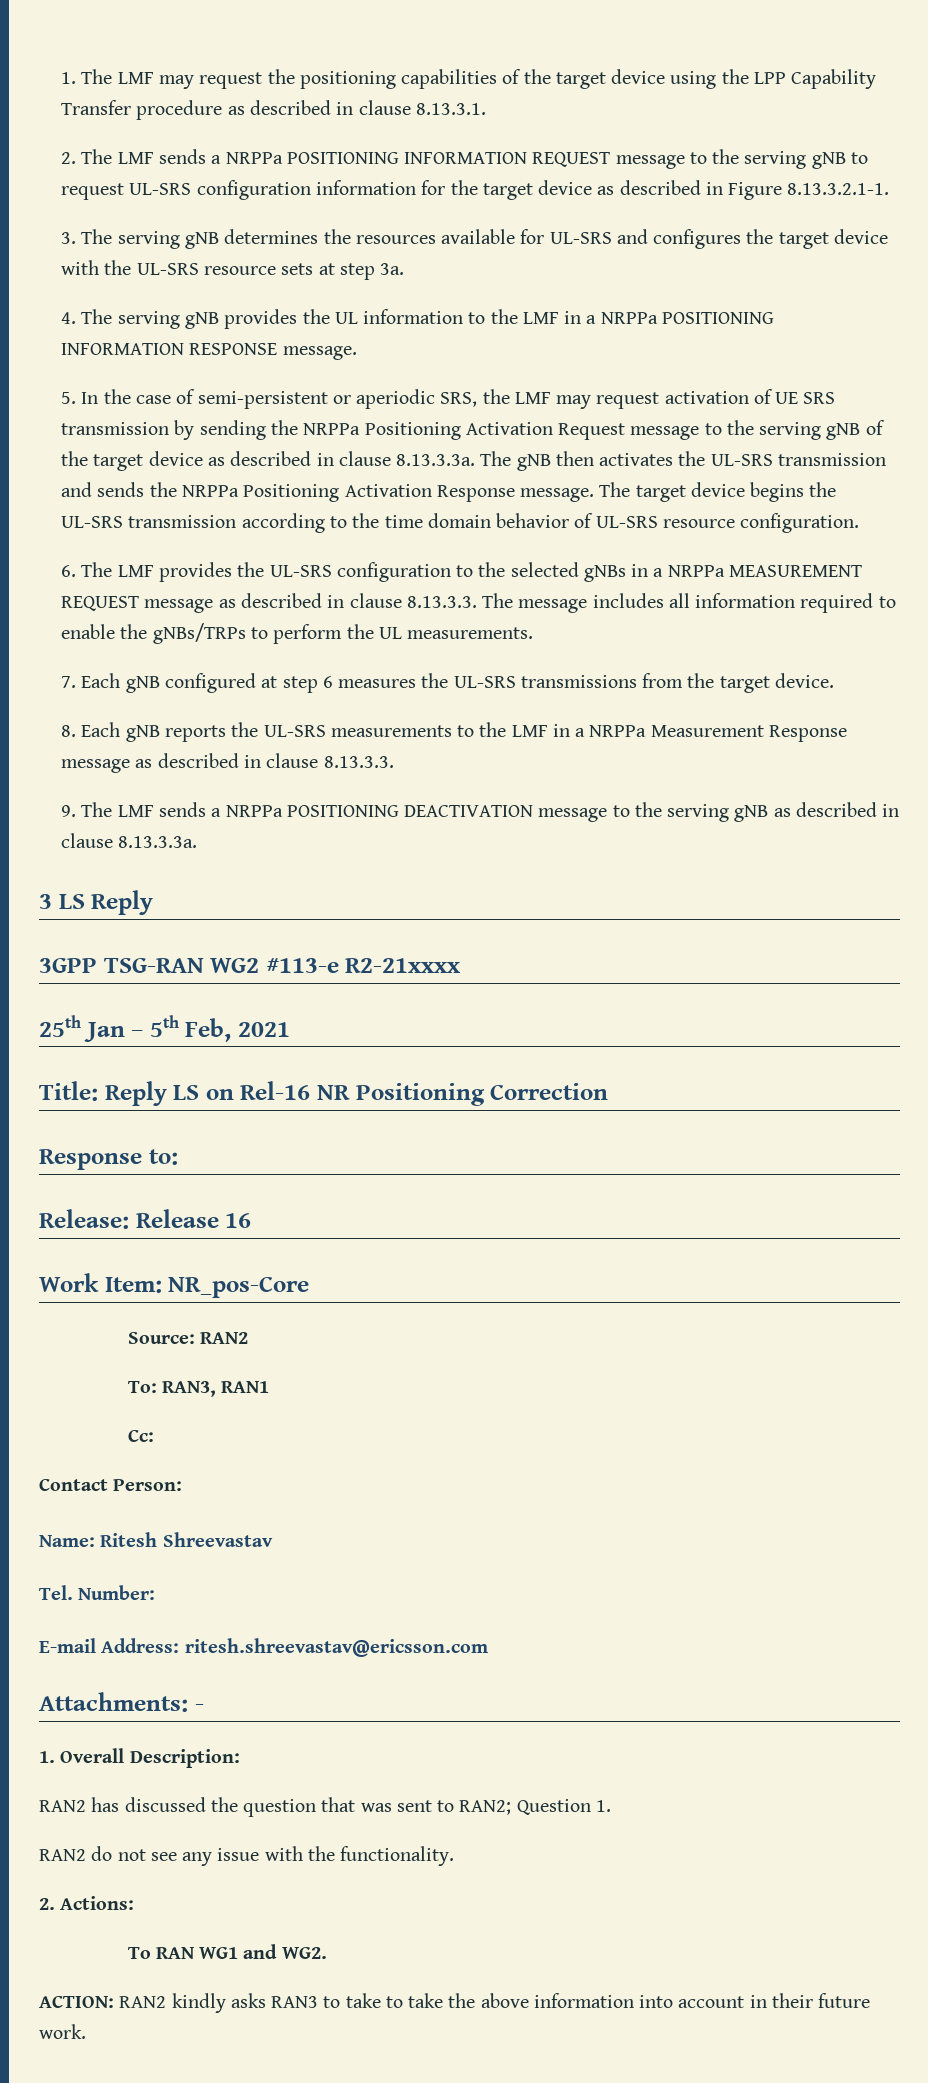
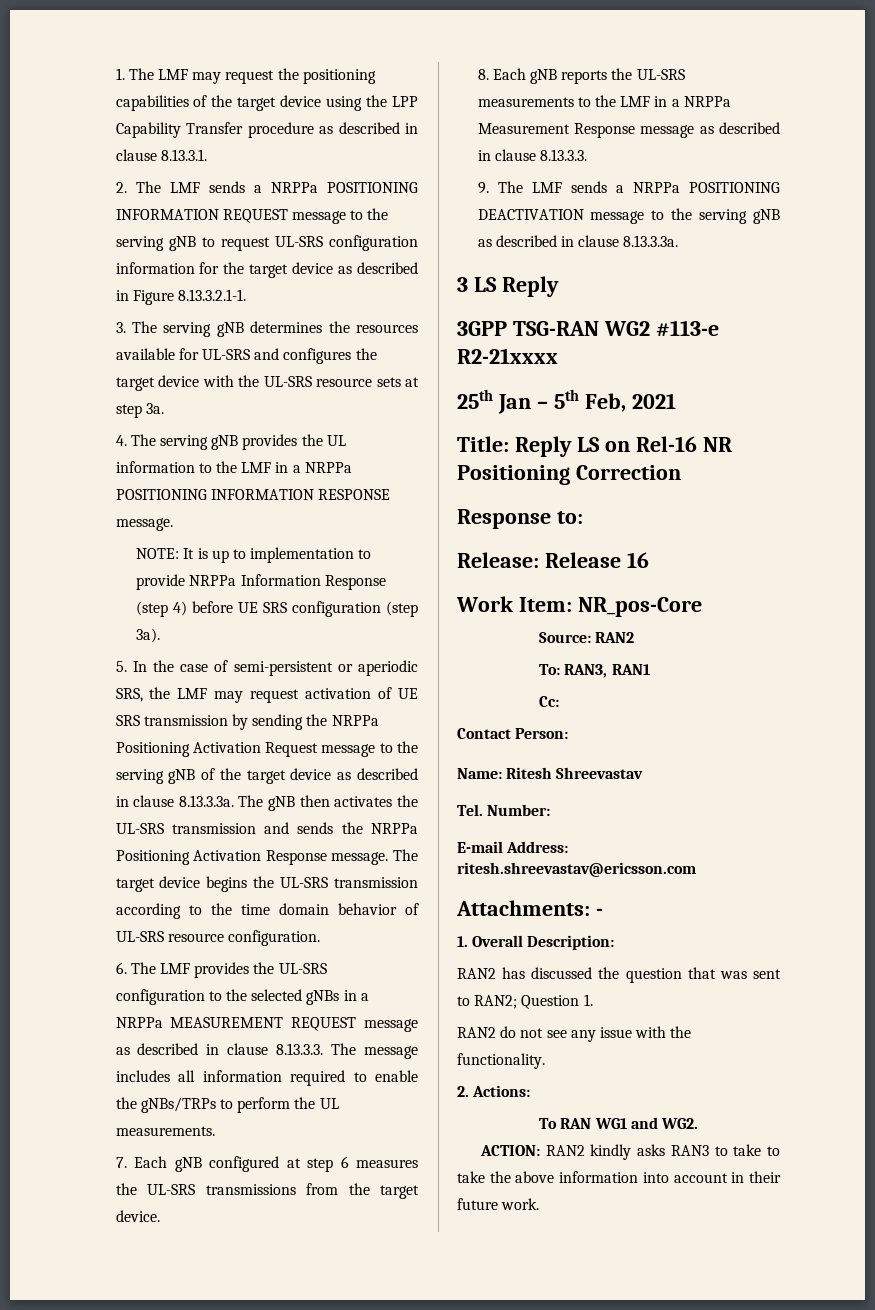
+ NOTE: It is up to implementation to provide NRPPa Information Response (step 4) before UE SRS configuration (step 3a).

